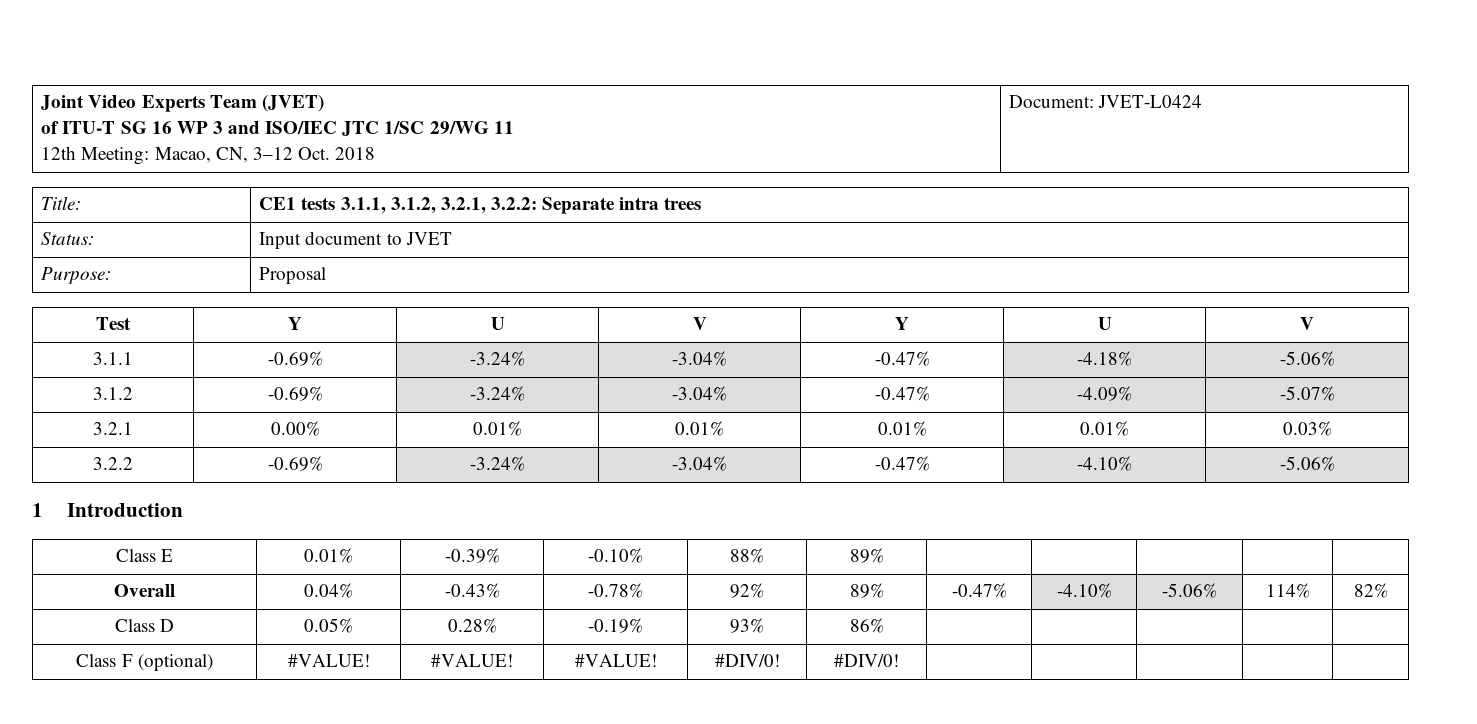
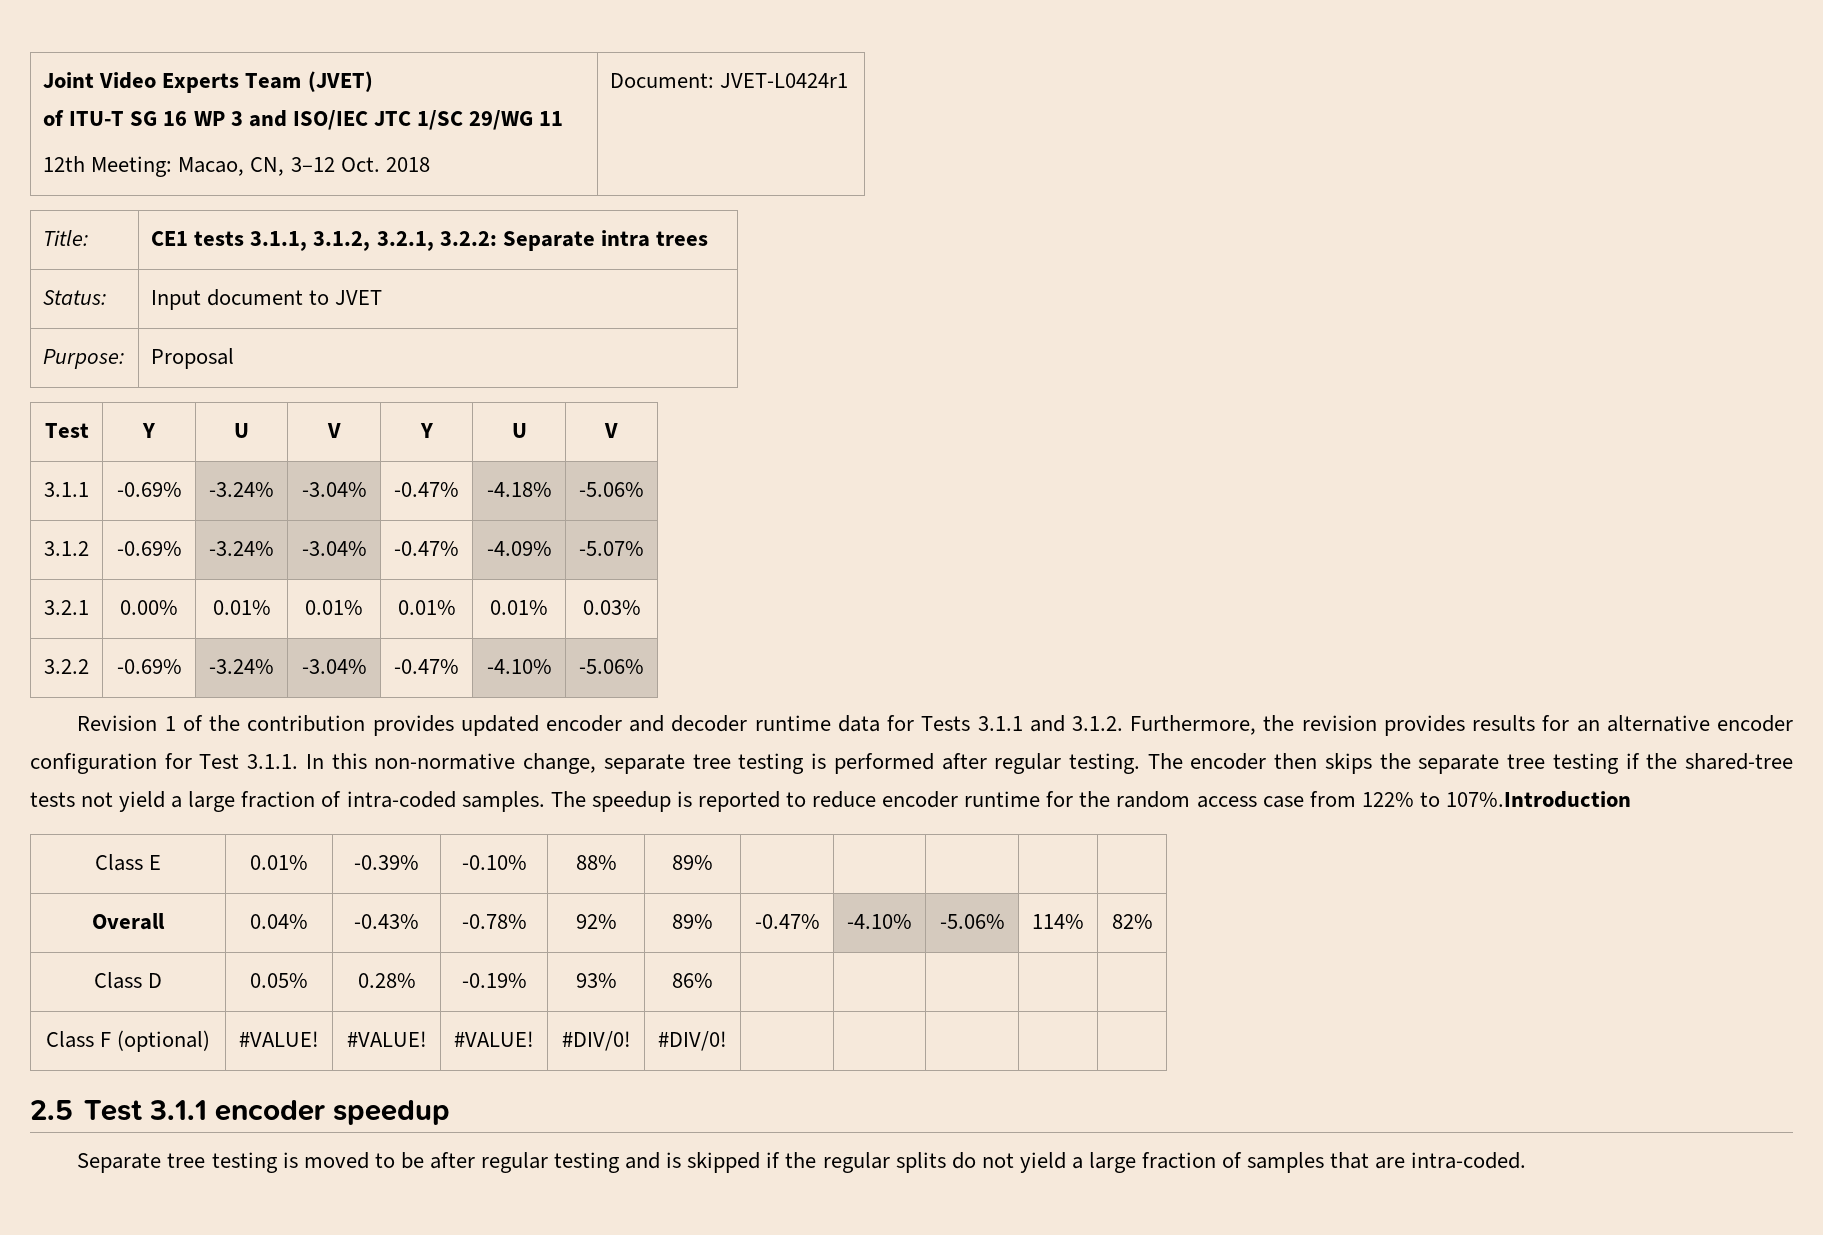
  Joint Video Experts Team (JVET)
  of ITU-T SG 16 WP 3 and ISO/IEC JTC 1/SC 29/WG 11
- 12th Meeting: Macao, CN, 3–12 Oct. 2018 | Document: JVET-L0424
+ 12th Meeting: Macao, CN, 3–12 Oct. 2018 | Document: JVET-L0424r1
- 1 Introduction
+ Revision 1 of the contribution provides updated encoder and decoder runtime data for Tests 3.1.1 and 3.1.2. Furthermore, the revision provides results for an alternative encoder configuration for Test 3.1.1. In this non-normative change, separate tree testing is performed after regular testing. The encoder then skips the separate tree testing if the shared-tree tests not yield a large fraction of intra-coded samples. The speedup is reported to reduce encoder runtime for the random access case from 122% to 107%.Introduction
+ 2.5 Test 3.1.1 encoder speedup
+ Separate tree testing is moved to be after regular testing and is skipped if the regular splits do not yield a large fraction of samples that are intra-coded.

